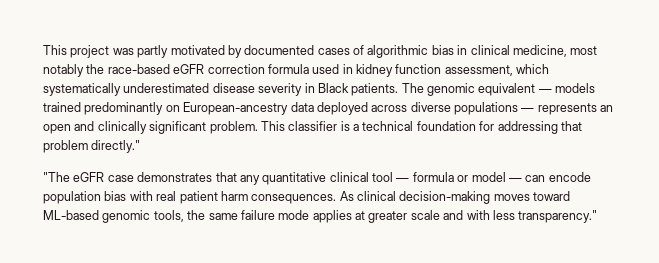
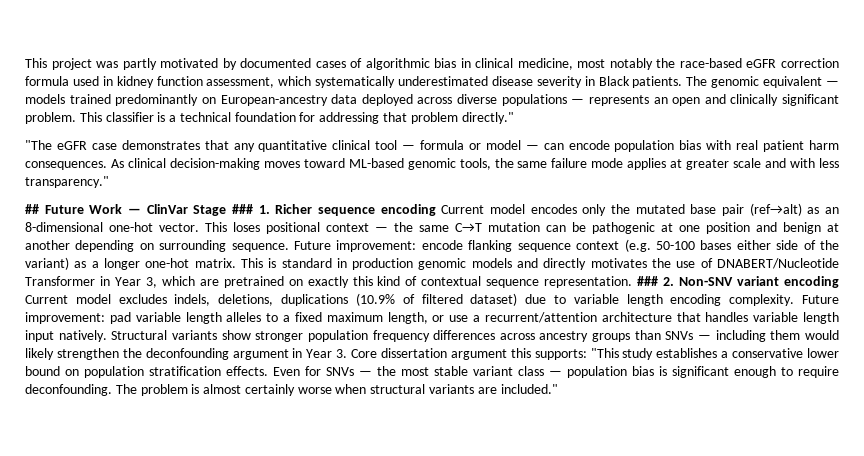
+ ## Future Work — ClinVar Stage ### 1. Richer sequence encoding Current model encodes only the mutated base pair (ref→alt) as an 8-dimensional one-hot vector. This loses positional context — the same C→T mutation can be pathogenic at one position and benign at another depending on surrounding sequence. Future improvement: encode flanking sequence context (e.g. 50-100 bases either side of the variant) as a longer one-hot matrix. This is standard in production genomic models and directly motivates the use of DNABERT/Nucleotide Transformer in Year 3, which are pretrained on exactly this kind of contextual sequence representation. ### 2. Non-SNV variant encoding Current model excludes indels, deletions, duplications (10.9% of filtered dataset) due to variable length encoding complexity. Future improvement: pad variable length alleles to a fixed maximum length, or use a recurrent/attention architecture that handles variable length input natively. Structural variants show stronger population frequency differences across ancestry groups than SNVs — including them would likely strengthen the deconfounding argument in Year 3. Core dissertation argument this supports: "This study establishes a conservative lower bound on population stratification effects. Even for SNVs — the most stable variant class — population bias is significant enough to require deconfounding. The problem is almost certainly worse when structural variants are included."

